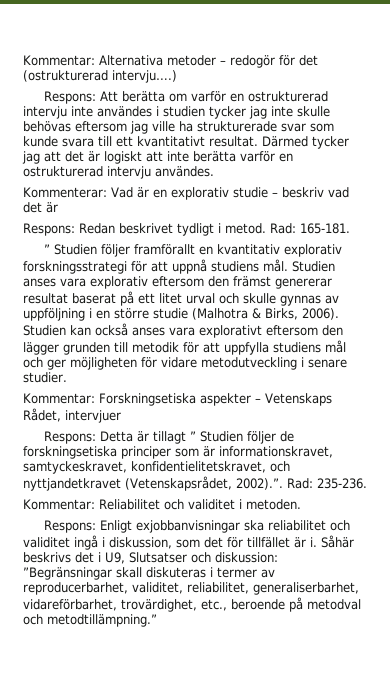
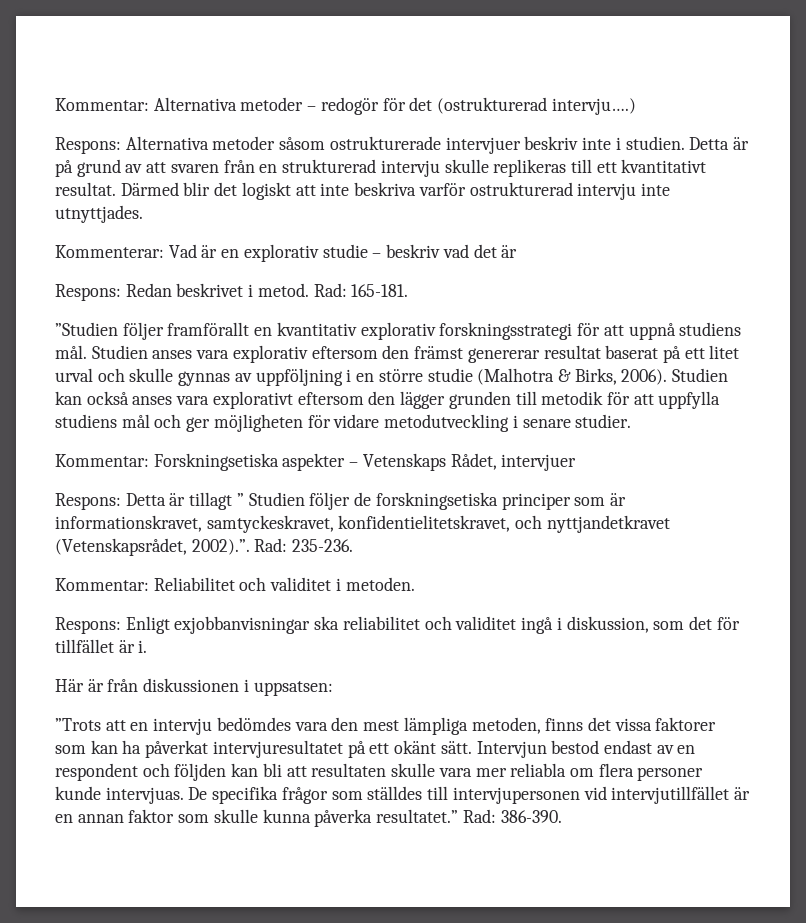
- Respons: Att berätta om varför en ostrukturerad intervju inte användes i studien tycker jag inte skulle behövas eftersom jag ville ha strukturerade svar som kunde svara till ett kvantitativt resultat.
+ Respons: Alternativa metoder såsom ostrukturerade intervjuer beskriv inte i studien. Detta är på grund av att svaren från en strukturerad intervju skulle replikeras till ett kvantitativt resultat.
- Därmed tycker jag att det är logiskt att inte berätta varför en ostrukturerad intervju användes.
+ Därmed blir det logiskt att inte beskriva varför ostrukturerad intervju inte utnyttjades.
- Respons: Redan beskrivet tydligt i metod.
+ Respons: Redan beskrivet i metod.
- ” Studien följer framförallt en kvantitativ explorativ forskningsstrategi för att uppnå studiens mål.
+ ”Studien följer framförallt en kvantitativ explorativ forskningsstrategi för att uppnå studiens mål.
- Respons: Enligt exjobbanvisningar ska reliabilitet och validitet ingå i diskussion, som det för tillfället är i. Såhär beskrivs det i U9, Slutsatser och diskussion: ”Begränsningar skall diskuteras i termer av reproducerbarhet, validitet, reliabilitet, generaliserbarhet, vidareförbarhet, trovärdighet, etc., beroende på metodval och metodtillämpning.”
+ Respons: Enligt exjobbanvisningar ska reliabilitet och validitet ingå i diskussion, som det för tillfället är i.
+ Här är från diskussionen i uppsatsen:
+ ”Trots att en intervju bedömdes vara den mest lämpliga metoden, finns det vissa faktorer som kan ha påverkat intervjuresultatet på ett okänt sätt. Intervjun bestod endast av en respondent och följden kan bli att resultaten skulle vara mer reliabla om flera personer kunde intervjuas. De specifika frågor som ställdes till intervjupersonen vid intervjutillfället är en annan faktor som skulle kunna påverka resultatet.” Rad: 386-390.

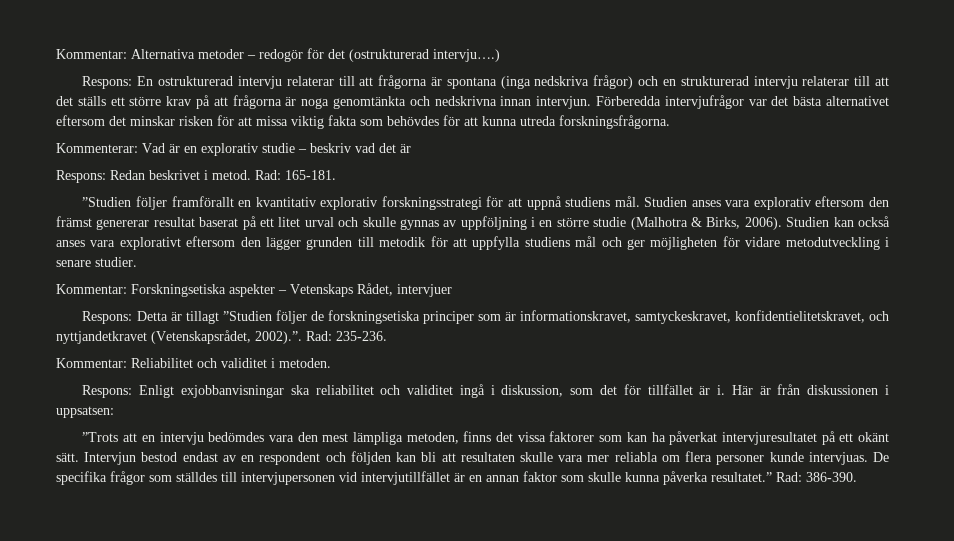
- Respons: Alternativa metoder såsom ostrukturerade intervjuer beskriv inte i studien. Detta är på grund av att svaren från en strukturerad intervju skulle replikeras till ett kvantitativt resultat. Därmed blir det logiskt att inte beskriva varför ostrukturerad intervju inte utnyttjades.
+ Respons: En ostrukturerad intervju relaterar till att frågorna är spontana (inga nedskriva frågor) och en strukturerad intervju relaterar till att det ställs ett större krav på att frågorna är noga genomtänkta och nedskrivna innan intervjun. Förberedda intervjufrågor var det bästa alternativet eftersom det minskar risken för att missa viktig fakta som behövdes för att kunna utreda forskningsfrågorna.
- Respons: Detta är tillagt ” Studien följer de forskningsetiska principer som är informationskravet, samtyckeskravet, konfidentielitetskravet, och nyttjandetkravet (Vetenskapsrådet, 2002).”. Rad: 235-236.
+ Respons: Detta är tillagt ”Studien följer de forskningsetiska principer som är informationskravet, samtyckeskravet, konfidentielitetskravet, och nyttjandetkravet (Vetenskapsrådet, 2002).”. Rad: 235-236.
- Respons: Enligt exjobbanvisningar ska reliabilitet och validitet ingå i diskussion, som det för tillfället är i.
- Här är från diskussionen i uppsatsen:
+ Respons: Enligt exjobbanvisningar ska reliabilitet och validitet ingå i diskussion, som det för tillfället är i. Här är från diskussionen i uppsatsen:

